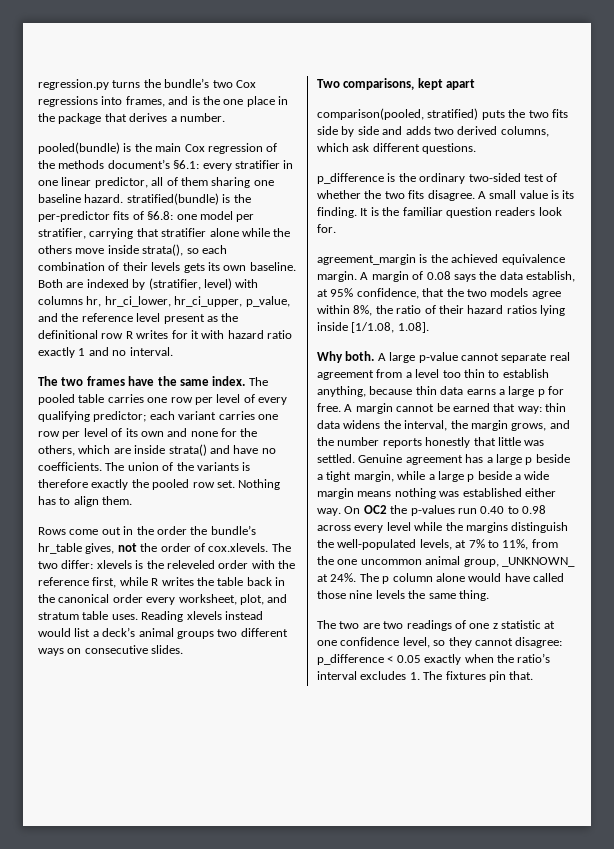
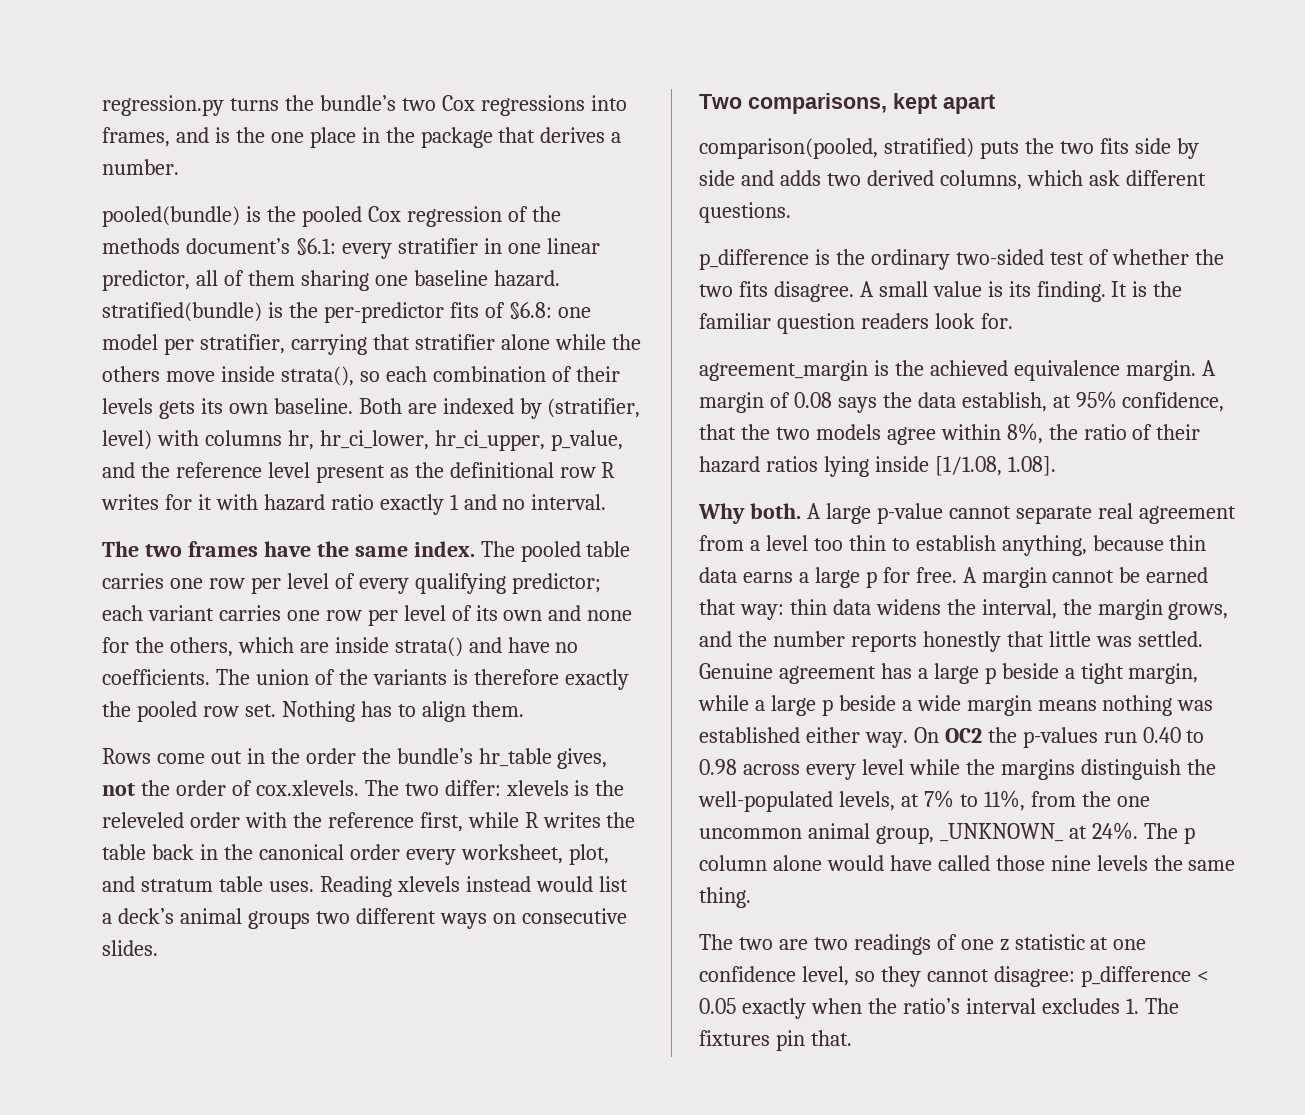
- pooled(bundle) is the main Cox regression of the methods document’s §6.1: every stratifier in one linear predictor, all of them sharing one baseline hazard. stratified(bundle) is the per-predictor fits of §6.8: one model per stratifier, carrying that stratifier alone while the others move inside strata(), so each combination of their levels gets its own baseline.
+ pooled(bundle) is the pooled Cox regression of the methods document’s §6.1: every stratifier in one linear predictor, all of them sharing one baseline hazard. stratified(bundle) is the per-predictor fits of §6.8: one model per stratifier, carrying that stratifier alone while the others move inside strata(), so each combination of their levels gets its own baseline.

